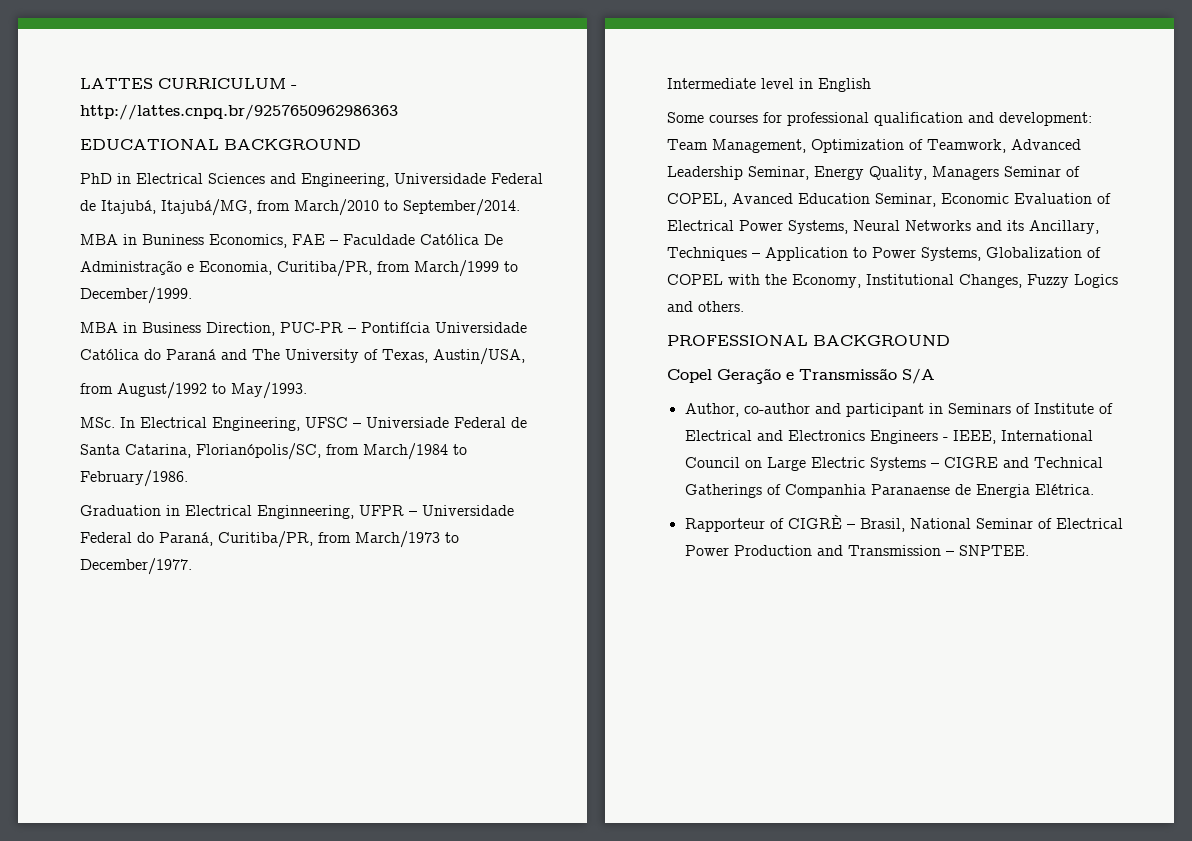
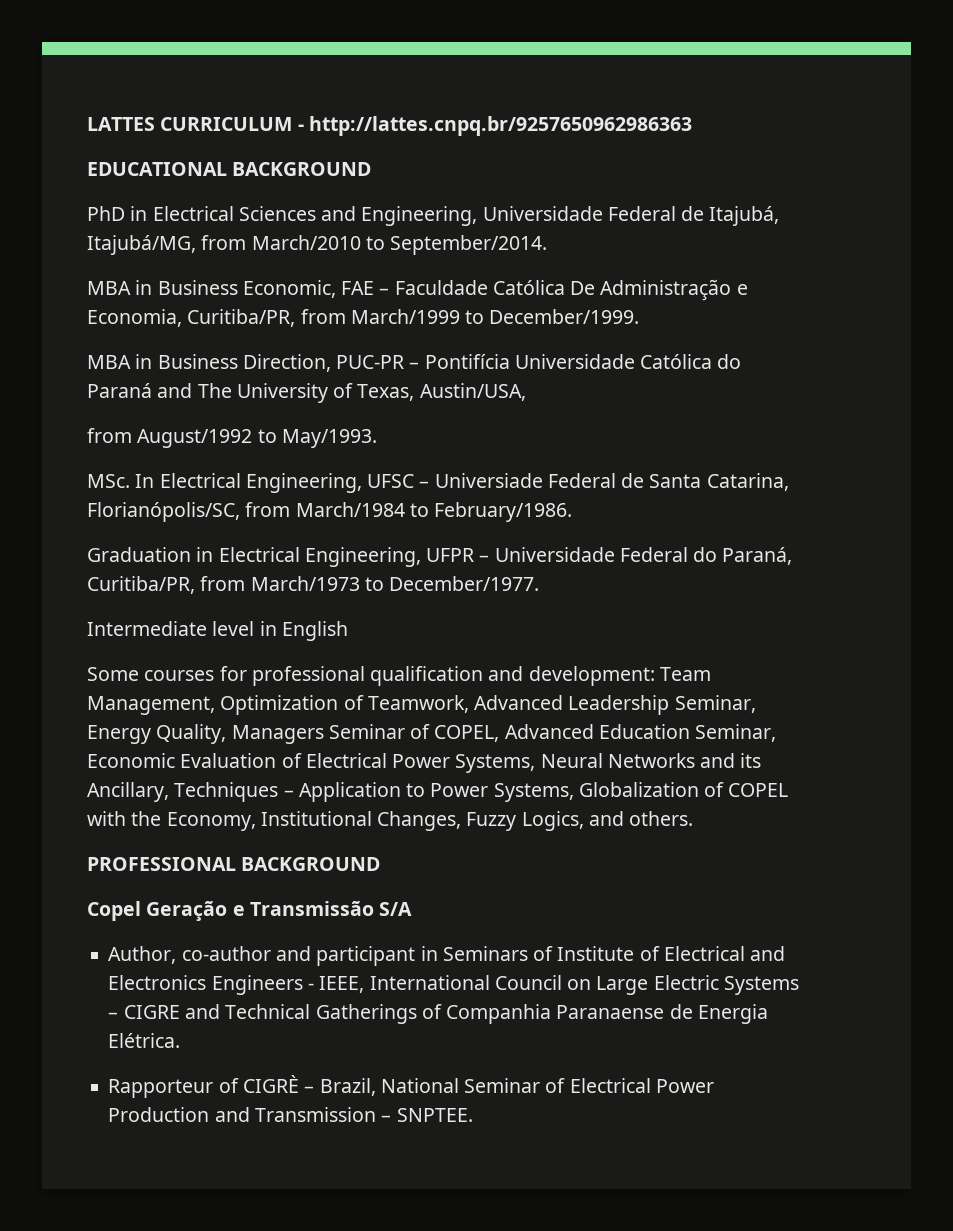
- MBA in Buniness Economics, FAE – Faculdade Católica De Administração e Economia, Curitiba/PR, from March/1999 to December/1999.
+ MBA in Business Economic, FAE – Faculdade Católica De Administração e Economia, Curitiba/PR, from March/1999 to December/1999.
- Graduation in Electrical Enginneering, UFPR – Universidade Federal do Paraná, Curitiba/PR, from March/1973 to December/1977.
+ Graduation in Electrical Engineering, UFPR – Universidade Federal do Paraná, Curitiba/PR, from March/1973 to December/1977.
- Some courses for professional qualification and development: Team Management, Optimization of Teamwork, Advanced Leadership Seminar, Energy Quality, Managers Seminar of COPEL, Avanced Education Seminar, Economic Evaluation of Electrical Power Systems, Neural Networks and its Ancillary, Techniques – Application to Power Systems, Globalization of COPEL with the Economy, Institutional Changes, Fuzzy Logics and others.
+ Some courses for professional qualification and development: Team Management, Optimization of Teamwork, Advanced Leadership Seminar, Energy Quality, Managers Seminar of COPEL, Advanced Education Seminar, Economic Evaluation of Electrical Power Systems, Neural Networks and its Ancillary, Techniques – Application to Power Systems, Globalization of COPEL with the Economy, Institutional Changes, Fuzzy Logics, and others.
- Rapporteur of CIGRÈ – Brasil, National Seminar of Electrical Power Production and Transmission – SNPTEE.
+ Rapporteur of CIGRÈ – Brazil, National Seminar of Electrical Power Production and Transmission – SNPTEE.

